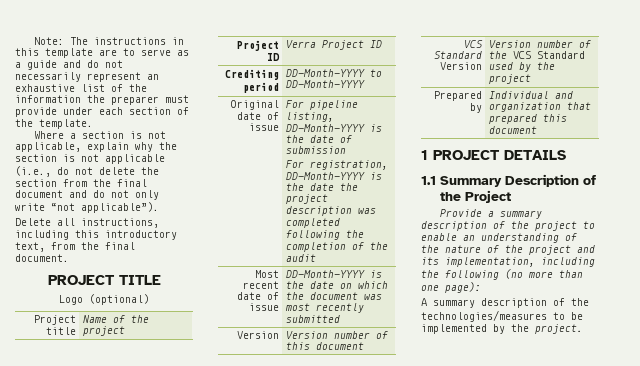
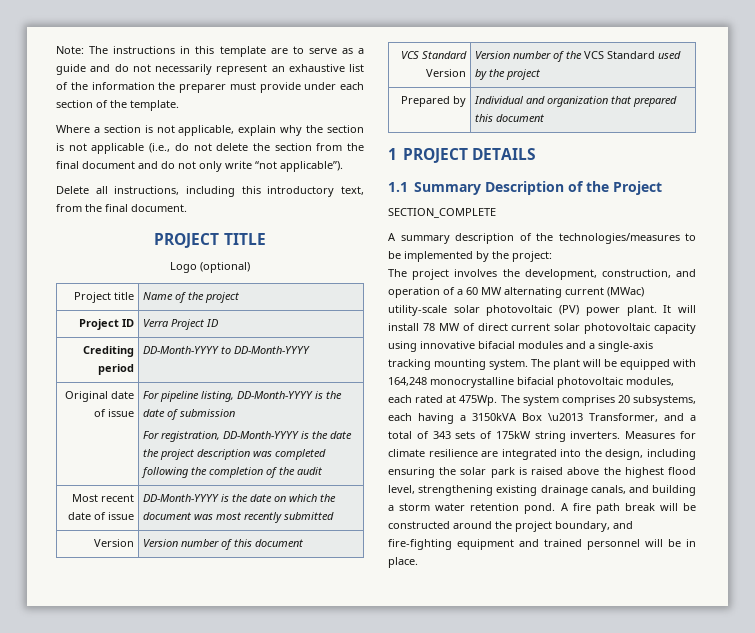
- Provide a summary description of the project to enable an understanding of the nature of the project and its implementation, including the following (no more than one page):
+ SECTION_COMPLETE
- A summary description of the technologies/measures to be implemented by the project.
+ A summary description of the technologies/measures to be implemented by the project:
+ The project involves the development, construction, and operation of a 60 MW alternating current (MWac) utility-scale solar photovoltaic (PV) power plant. It will install 78 MW of direct current solar photovoltaic capacity using innovative bifacial modules and a single-axis tracking mounting system. The plant will be equipped with 164,248 monocrystalline bifacial photovoltaic modules, each rated at 475Wp. The system comprises 20 subsystems, each having a 3150kVA Box \u2013 Transformer, and a total of 343 sets of 175kW string inverters. Measures for climate resilience are integrated into the design, including ensuring the solar park is raised above the highest flood level, strengthening existing drainage canals, and building a storm water retention pond. A fire path break will be constructed around the project boundary, and fire-fighting equipment and trained personnel will be in place.

